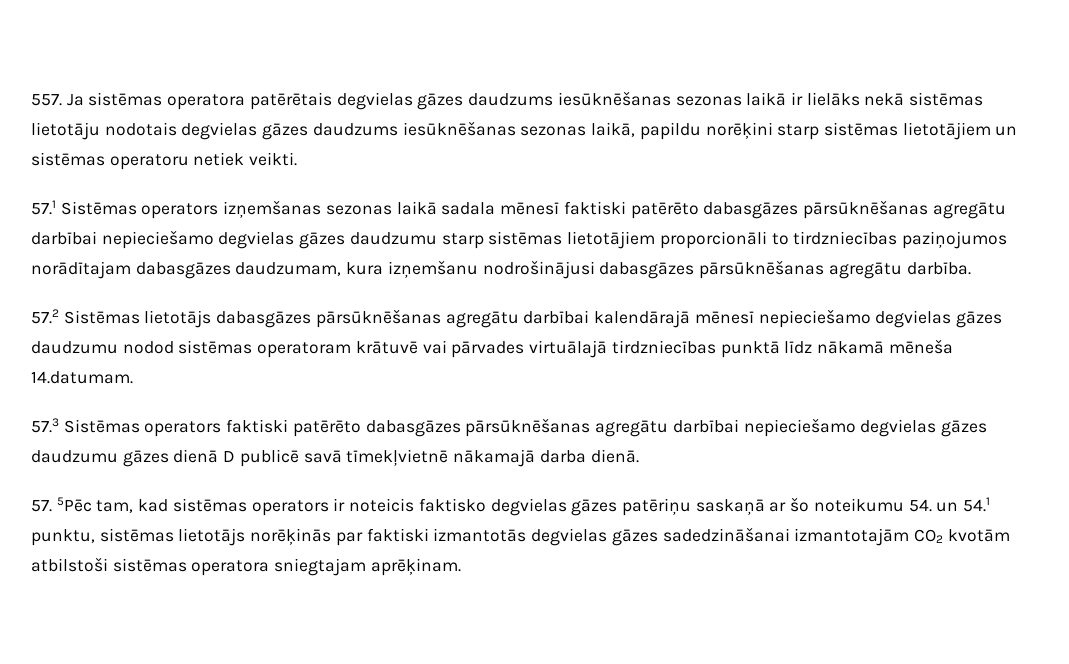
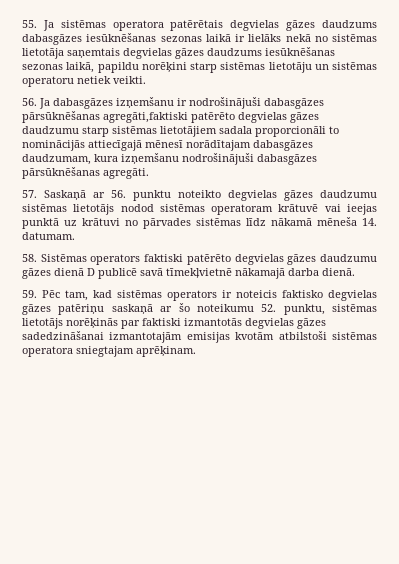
- 557. Ja sistēmas operatora patērētais degvielas gāzes daudzums iesūknēšanas sezonas laikā ir lielāks nekā sistēmas lietotāju nodotais degvielas gāzes daudzums iesūknēšanas sezonas laikā, papildu norēķini starp sistēmas lietotājiem un sistēmas operatoru netiek veikti.
+ 55. Ja sistēmas operatora patērētais degvielas gāzes daudzums dabasgāzes iesūknēšanas sezonas laikā ir lielāks nekā no sistēmas lietotāja saņemtais degvielas gāzes daudzums iesūknēšanas sezonas laikā, papildu norēķini starp sistēmas lietotāju un sistēmas operatoru netiek veikti.
- 57.1 Sistēmas operators izņemšanas sezonas laikā sadala mēnesī faktiski patērēto dabasgāzes pārsūknēšanas agregātu darbībai nepieciešamo degvielas gāzes daudzumu starp sistēmas lietotājiem proporcionāli to tirdzniecības paziņojumos norādītajam dabasgāzes daudzumam, kura izņemšanu nodrošinājusi dabasgāzes pārsūknēšanas agregātu darbība.
- 57.2 Sistēmas lietotājs dabasgāzes pārsūknēšanas agregātu darbībai kalendārajā mēnesī nepieciešamo degvielas gāzes daudzumu nodod sistēmas operatoram krātuvē vai pārvades virtuālajā tirdzniecības punktā līdz nākamā mēneša 14.datumam.
- 57.3 Sistēmas operators faktiski patērēto dabasgāzes pārsūknēšanas agregātu darbībai nepieciešamo degvielas gāzes daudzumu gāzes dienā D publicē savā tīmekļvietnē nākamajā darba dienā.
+ 56. Ja dabasgāzes izņemšanu ir nodrošinājuši dabasgāzes pārsūknēšanas agregāti,faktiski patērēto degvielas gāzes daudzumu starp sistēmas lietotājiem sadala proporcionāli to nominācijās attiecīgajā mēnesī norādītajam dabasgāzes daudzumam, kura izņemšanu nodrošinājuši dabasgāzes pārsūknēšanas agregāti.
+ 57. Saskaņā ar 56. punktu noteikto degvielas gāzes daudzumu sistēmas lietotājs nodod sistēmas operatoram krātuvē vai ieejas punktā uz krātuvi no pārvades sistēmas līdz nākamā mēneša 14. datumam.
+ 58. Sistēmas operators faktiski patērēto degvielas gāzes daudzumu gāzes dienā D publicē savā tīmekļvietnē nākamajā darba dienā.
- 57. 5Pēc tam, kad sistēmas operators ir noteicis faktisko degvielas gāzes patēriņu saskaņā ar šo noteikumu 54. un 54.1 punktu, sistēmas lietotājs norēķinās par faktiski izmantotās degvielas gāzes sadedzināšanai izmantotajām CO2 kvotām atbilstoši sistēmas operatora sniegtajam aprēķinam.
+ 59. Pēc tam, kad sistēmas operators ir noteicis faktisko degvielas gāzes patēriņu saskaņā ar šo noteikumu 52. punktu, sistēmas lietotājs norēķinās par faktiski izmantotās degvielas gāzes sadedzināšanai izmantotajām emisijas kvotām atbilstoši sistēmas operatora sniegtajam aprēķinam.

